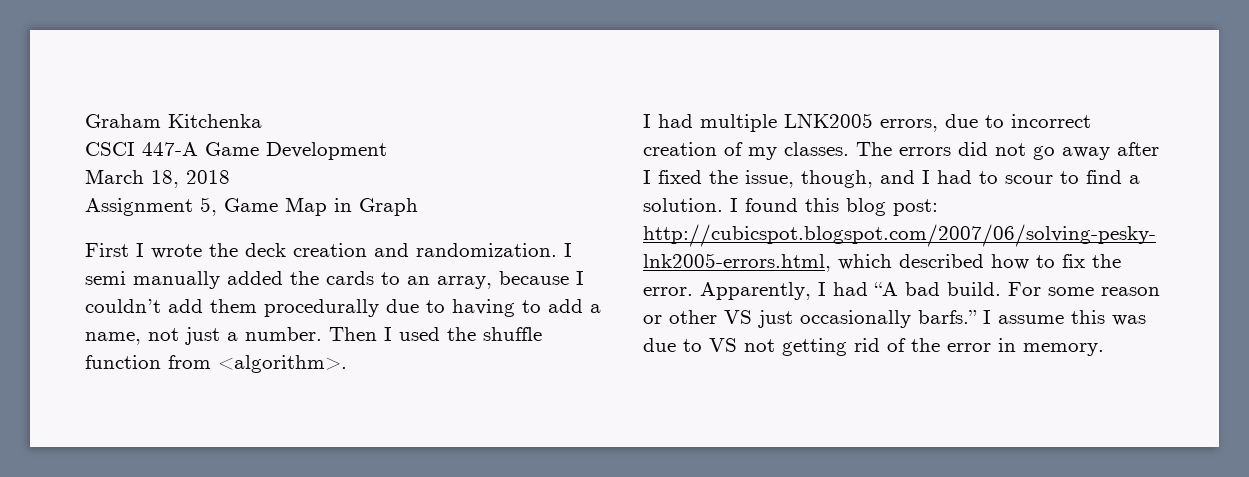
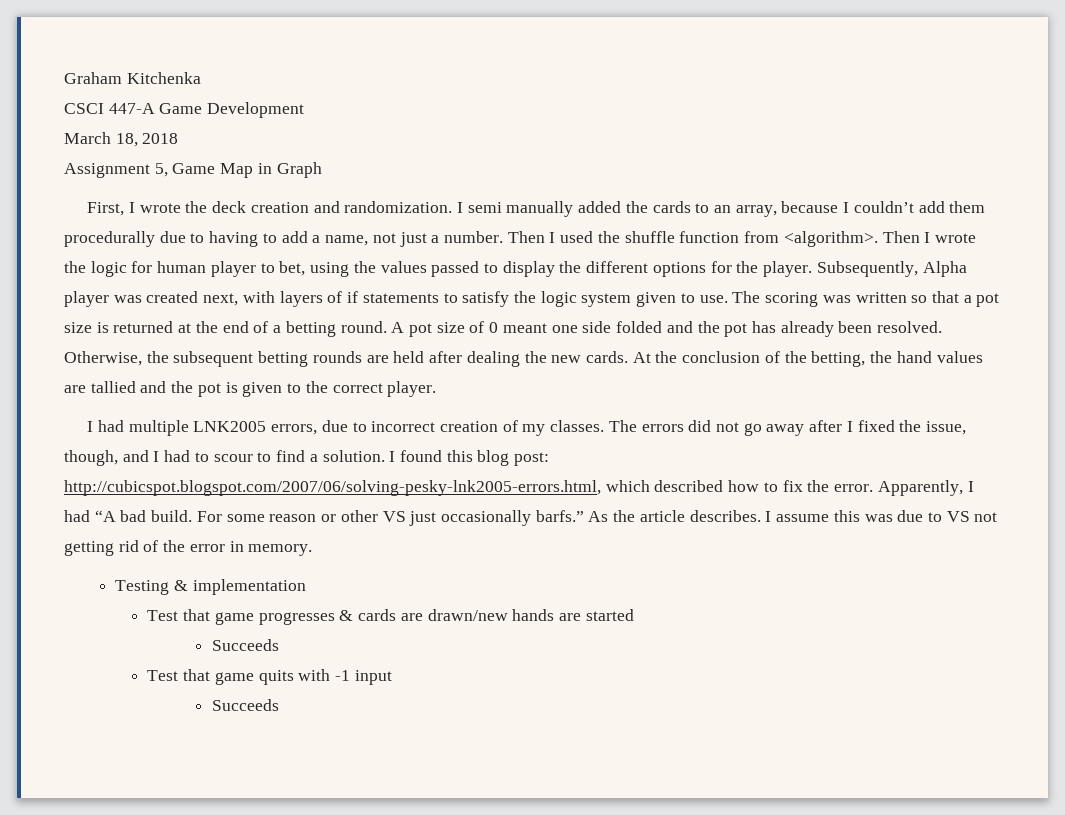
- First I wrote the deck creation and randomization.
+ First, I wrote the deck creation and randomization.
+ Then I wrote the logic for human player to bet, using the values passed to display the different options for the player. Subsequently, Alpha player was created next, with layers of if statements to satisfy the logic system given to use. The scoring was written so that a pot size is returned at the end of a betting round. A pot size of 0 meant one side folded and the pot has already been resolved. Otherwise, the subsequent betting rounds are held after dealing the new cards. At the conclusion of the betting, the hand values are tallied and the pot is given to the correct player.
+ As the article describes.
+ Testing & implementation
+ Test that game progresses & cards are drawn/new hands are started
+ Succeeds
+ Test that game quits with -1 input
+ Succeeds

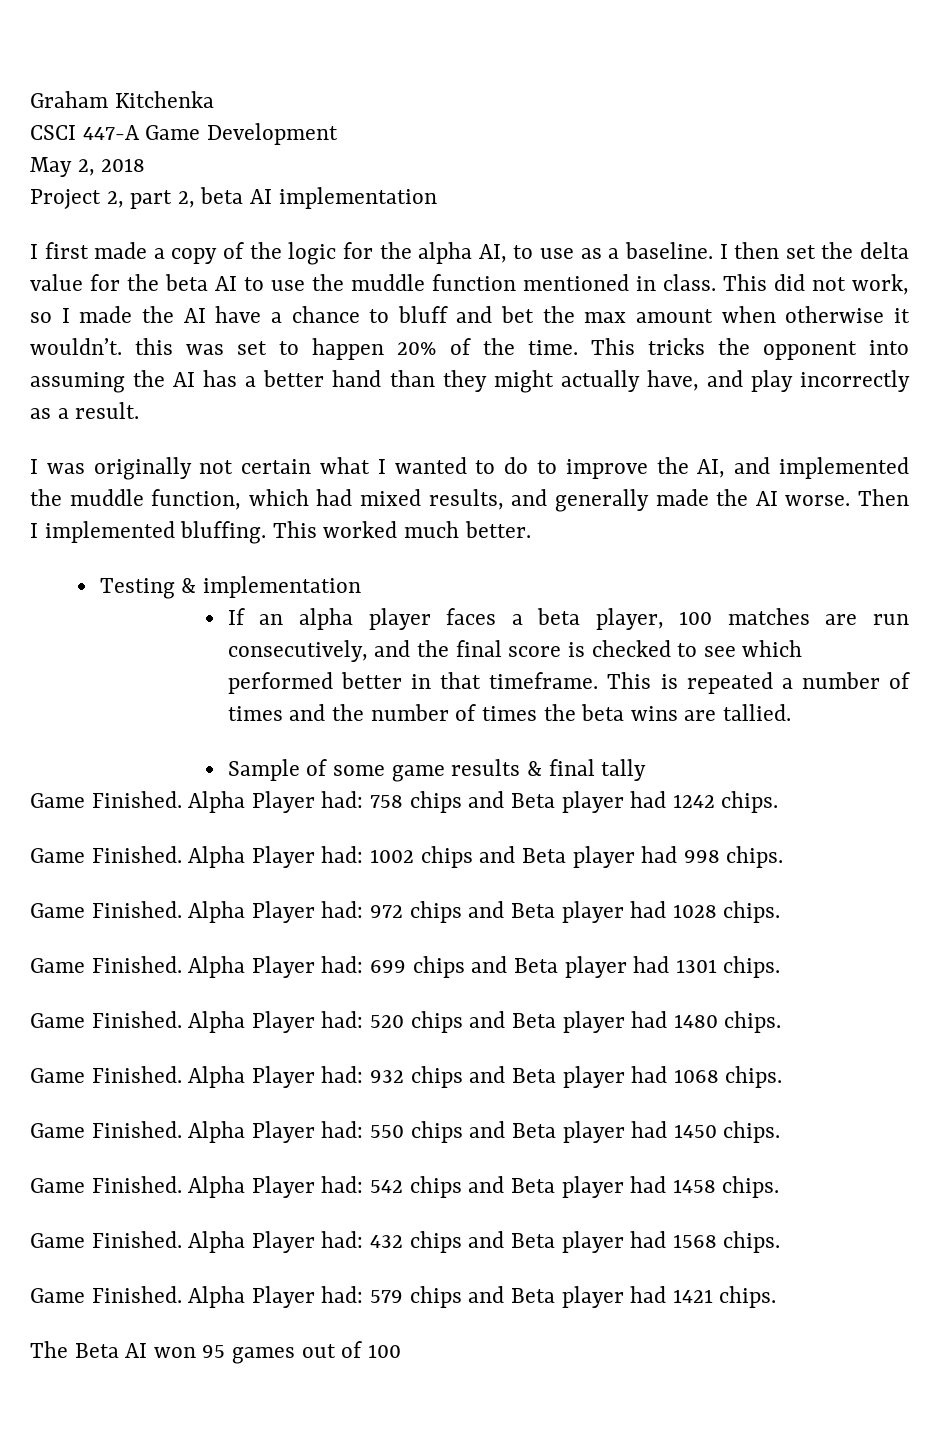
- March 18, 2018
+ May 2, 2018
- Assignment 5, Game Map in Graph
- First, I wrote the deck creation and randomization. I semi manually added the cards to an array, because I couldn’t add them procedurally due to having to add a name, not just a number. Then I used the shuffle function from <algorithm>. Then I wrote the logic for human player to bet, using the values passed to display the different options for the player. Subsequently, Alpha player was created next, with layers of if statements to satisfy the logic system given to use. The scoring was written so that a pot size is returned at the end of a betting round. A pot size of 0 meant one side folded and the pot has already been resolved. Otherwise, the subsequent betting rounds are held after dealing the new cards. At the conclusion of the betting, the hand values are tallied and the pot is given to the correct player.
- I had multiple LNK2005 errors, due to incorrect creation of my classes. The errors did not go away after I fixed the issue, though, and I had to scour to find a solution. I found this blog post: http://cubicspot.blogspot.com/2007/06/solving-pesky-lnk2005-errors.html, which described how to fix the error. Apparently, I had “A bad build. For some reason or other VS just occasionally barfs.” As the article describes. I assume this was due to VS not getting rid of the error in memory.
+ Project 2, part 2, beta AI implementation
+ I first made a copy of the logic for the alpha AI, to use as a baseline. I then set the delta value for the beta AI to use the muddle function mentioned in class. This did not work, so I made the AI have a chance to bluff and bet the max amount when otherwise it wouldn’t. this was set to happen 20% of the time. This tricks the opponent into assuming the AI has a better hand than they might actually have, and play incorrectly as a result.
+ I was originally not certain what I wanted to do to improve the AI, and implemented the muddle function, which had mixed results, and generally made the AI worse. Then I implemented bluffing. This worked much better.
  Testing & implementation
- Test that game progresses & cards are drawn/new hands are started
- Succeeds
- Test that game quits with -1 input
- Succeeds
+ If an alpha player faces a beta player, 100 matches are run consecutively, and the final score is checked to see which performed better in that timeframe. This is repeated a number of times and the number of times the beta wins are tallied.
+ Sample of some game results & final tally
+ Game Finished. Alpha Player had: 758 chips and Beta player had 1242 chips.
+ Game Finished. Alpha Player had: 1002 chips and Beta player had 998 chips.
+ Game Finished. Alpha Player had: 972 chips and Beta player had 1028 chips.
+ Game Finished. Alpha Player had: 699 chips and Beta player had 1301 chips.
+ Game Finished. Alpha Player had: 520 chips and Beta player had 1480 chips.
+ Game Finished. Alpha Player had: 932 chips and Beta player had 1068 chips.
+ Game Finished. Alpha Player had: 550 chips and Beta player had 1450 chips.
+ Game Finished. Alpha Player had: 542 chips and Beta player had 1458 chips.
+ Game Finished. Alpha Player had: 432 chips and Beta player had 1568 chips.
+ Game Finished. Alpha Player had: 579 chips and Beta player had 1421 chips.
+ The Beta AI won 95 games out of 100

